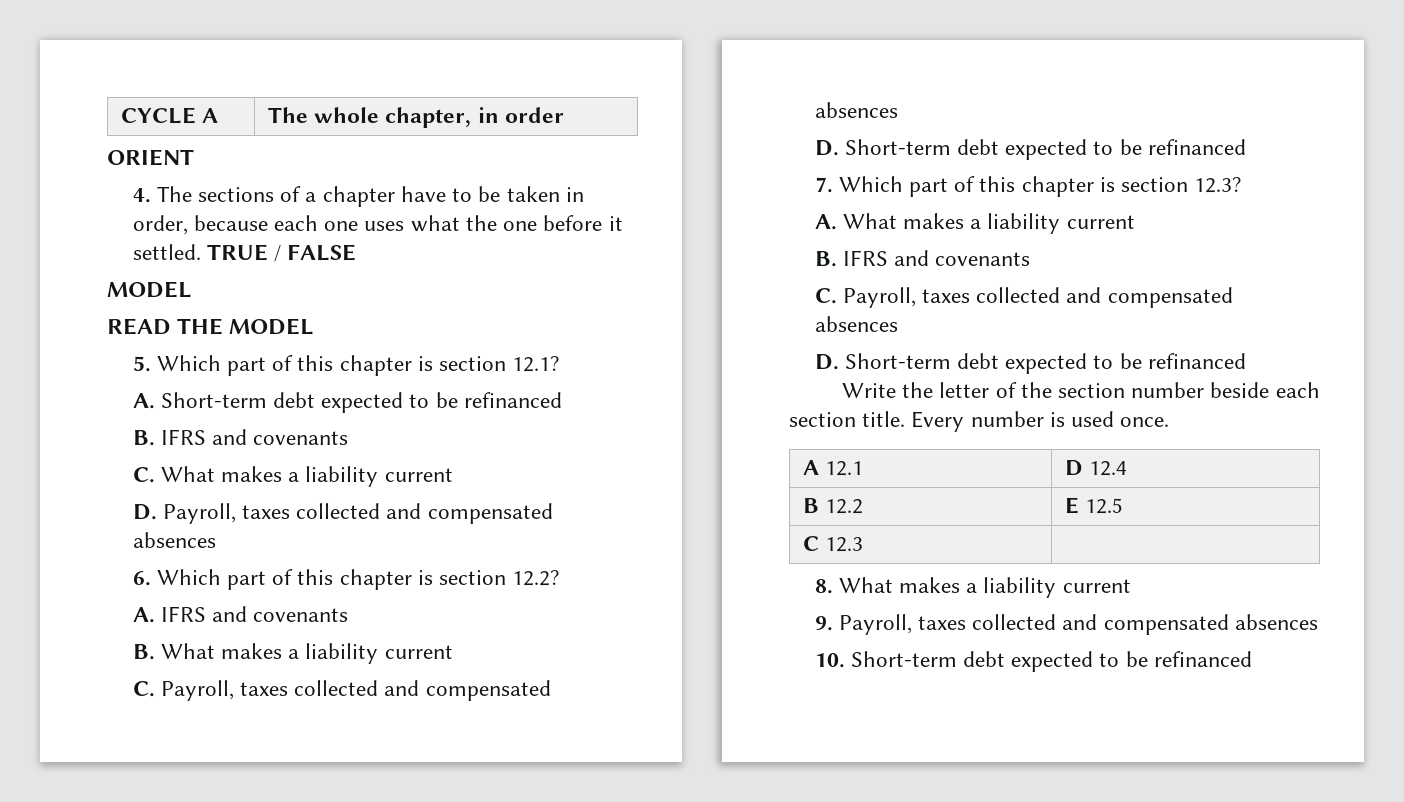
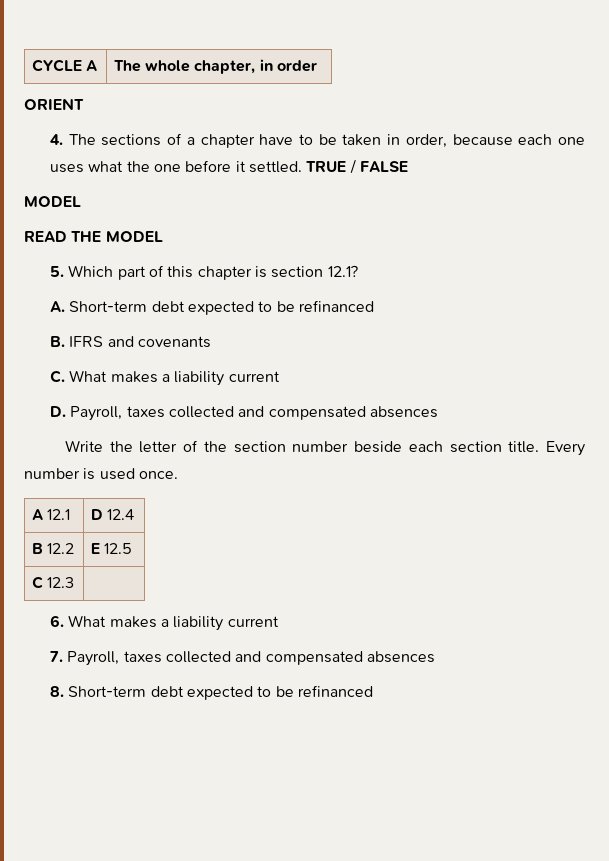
- 6. Which part of this chapter is section 12.2?
- A. IFRS and covenants
- B. What makes a liability current
- C. Payroll, taxes collected and compensated absences
- D. Short-term debt expected to be refinanced
- 7. Which part of this chapter is section 12.3?
- A. What makes a liability current
- B. IFRS and covenants
- C. Payroll, taxes collected and compensated absences
- D. Short-term debt expected to be refinanced
- 8. What makes a liability current
- 9. Payroll, taxes collected and compensated absences
- 10. Short-term debt expected to be refinanced
+ 6. What makes a liability current
+ 7. Payroll, taxes collected and compensated absences
+ 8. Short-term debt expected to be refinanced

